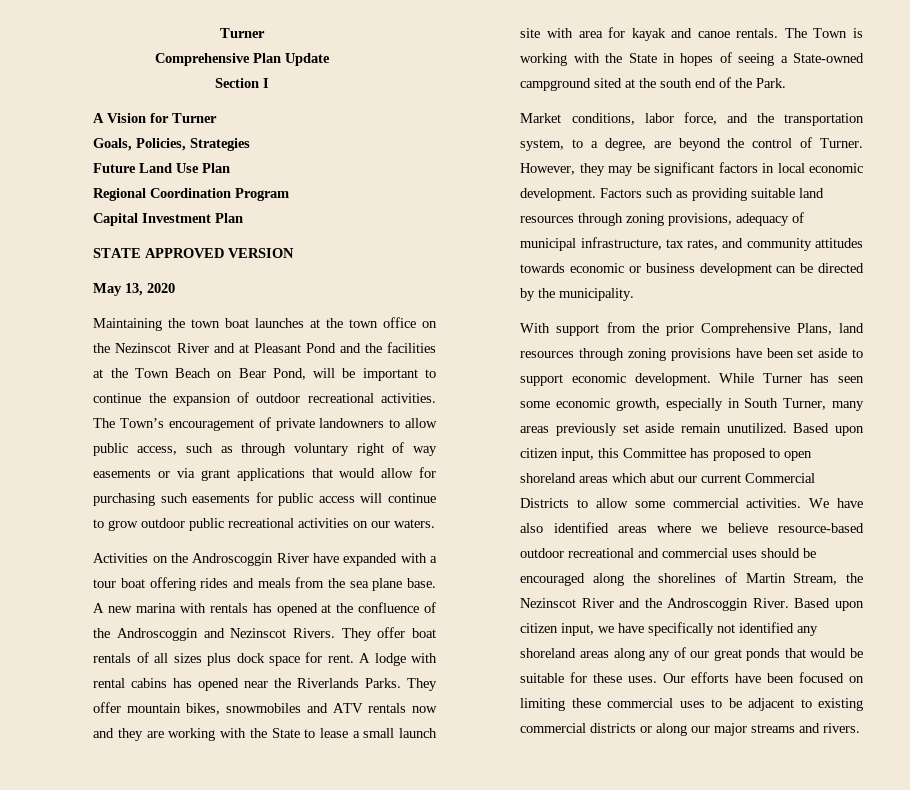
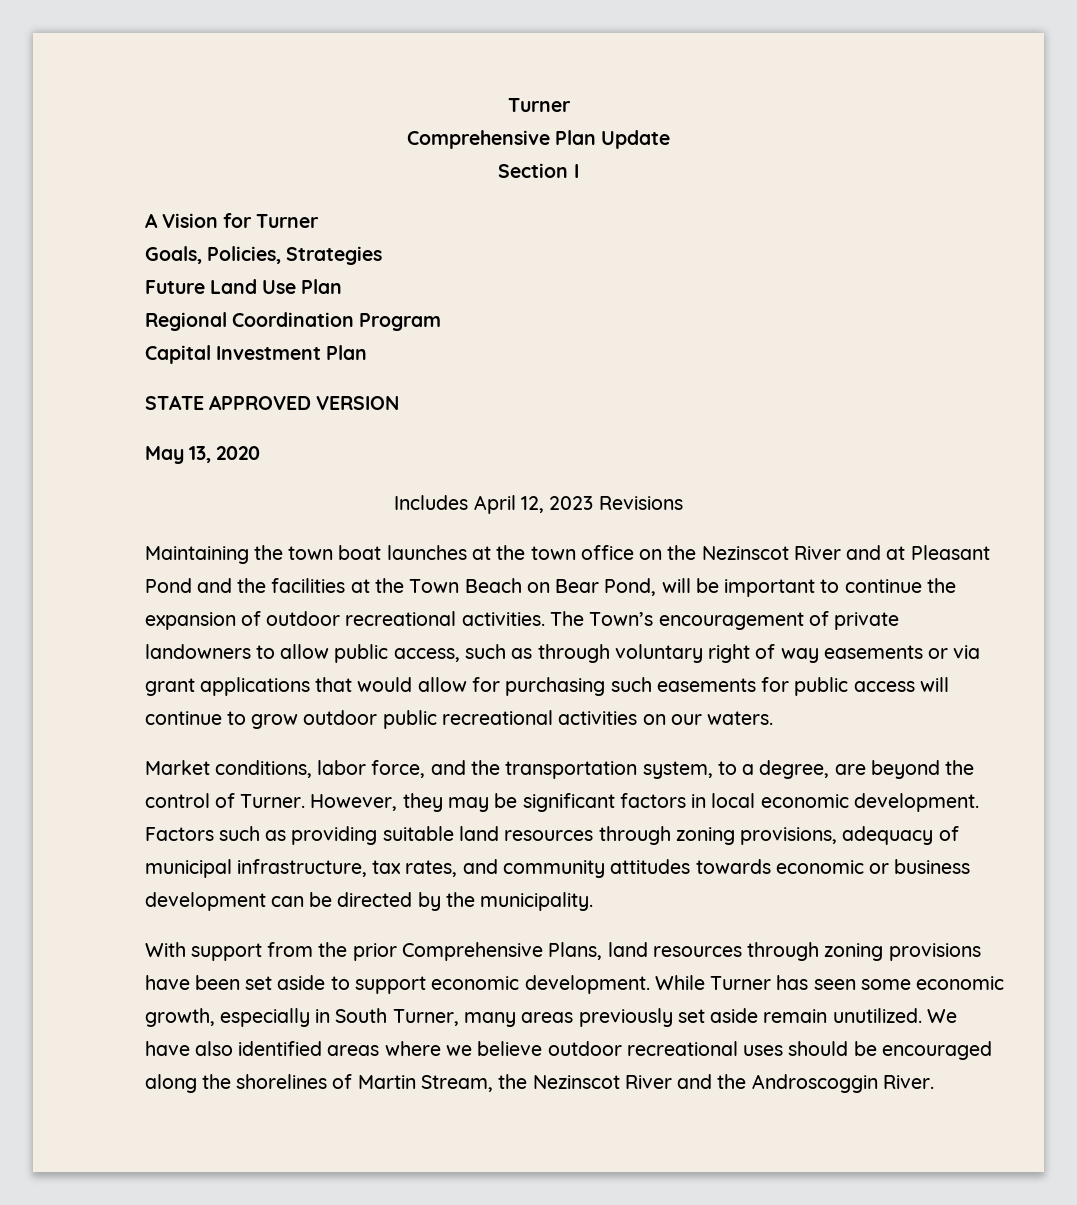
+ Includes April 12, 2023 Revisions
- Activities on the Androscoggin River have expanded with a tour boat offering rides and meals from the sea plane base. A new marina with rentals has opened at the confluence of the Androscoggin and Nezinscot Rivers. They offer boat rentals of all sizes plus dock space for rent. A lodge with rental cabins has opened near the Riverlands Parks. They offer mountain bikes, snowmobiles and ATV rentals now and they are working with the State to lease a small launch site with area for kayak and canoe rentals. The Town is working with the State in hopes of seeing a State-owned campground sited at the south end of the Park.
- Based upon citizen input, this Committee has proposed to open shoreland areas which abut our current Commercial Districts to allow some commercial activities.
- We have also identified areas where we believe resource-based outdoor recreational and commercial uses should be encouraged along the shorelines of Martin Stream, the Nezinscot River and the Androscoggin River. Based upon citizen input, we have specifically not identified any shoreland areas along any of our great ponds that would be suitable for these uses. Our efforts have been focused on limiting these commercial uses to be adjacent to existing commercial districts or along our major streams and rivers.
+ We have also identified areas where we believe outdoor recreational uses should be encouraged along the shorelines of Martin Stream, the Nezinscot River and the Androscoggin River.

